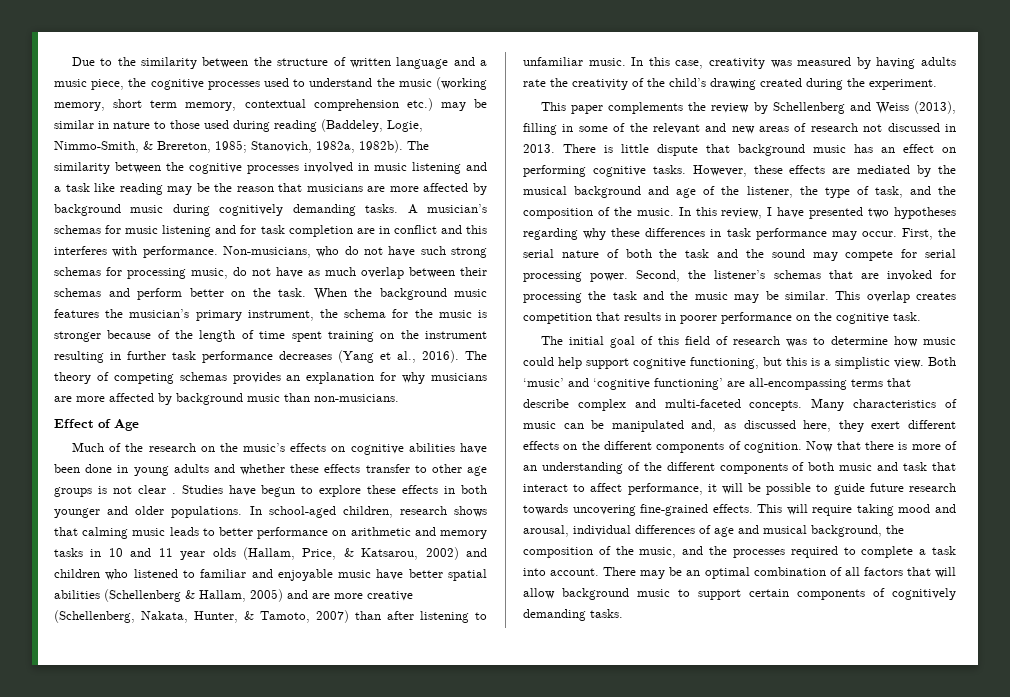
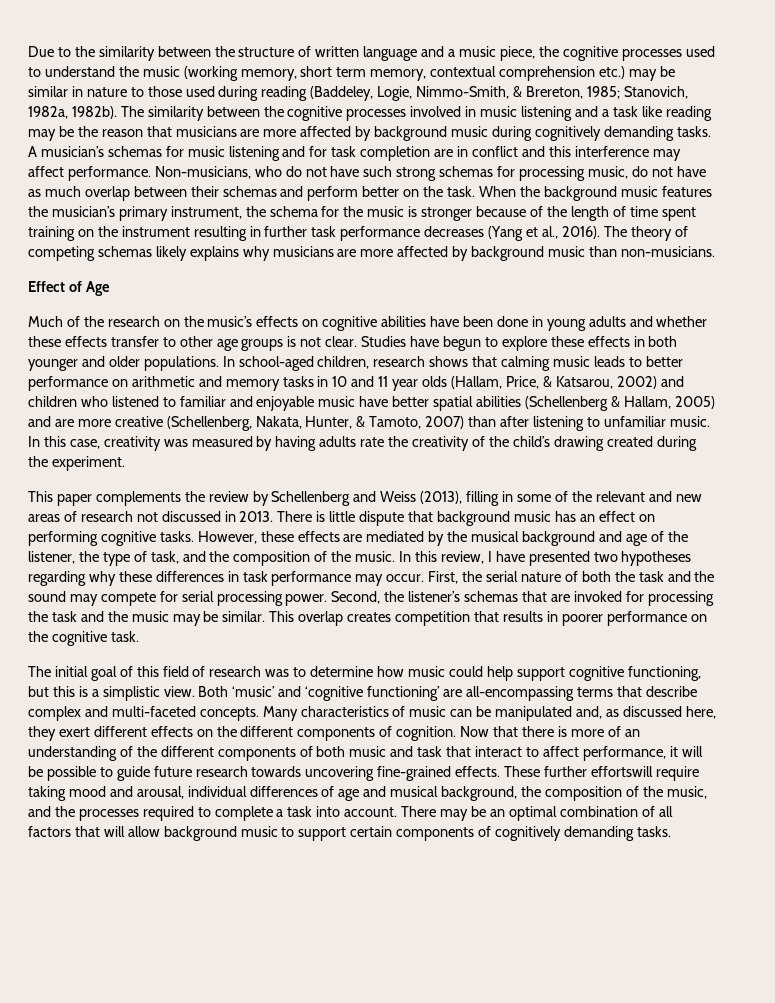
- A musician’s schemas for music listening and for task completion are in conflict and this interferes with performance.
+ A musician’s schemas for music listening and for task completion are in conflict and this interference may affect performance.
- The theory of competing schemas provides an explanation for why musicians are more affected by background music than non-musicians.
+ The theory of competing schemas likely explains why musicians are more affected by background music than non-musicians.
- Much of the research on the music’s effects on cognitive abilities have been done in young adults and whether these effects transfer to other age groups is not clear .
+ Much of the research on the music’s effects on cognitive abilities have been done in young adults and whether these effects transfer to other age groups is not clear.
- This will require taking mood and arousal, individual differences of age and musical background, the composition of the music, and the processes required to complete a task into account.
+ These further effortswill require taking mood and arousal, individual differences of age and musical background, the composition of the music, and the processes required to complete a task into account.

